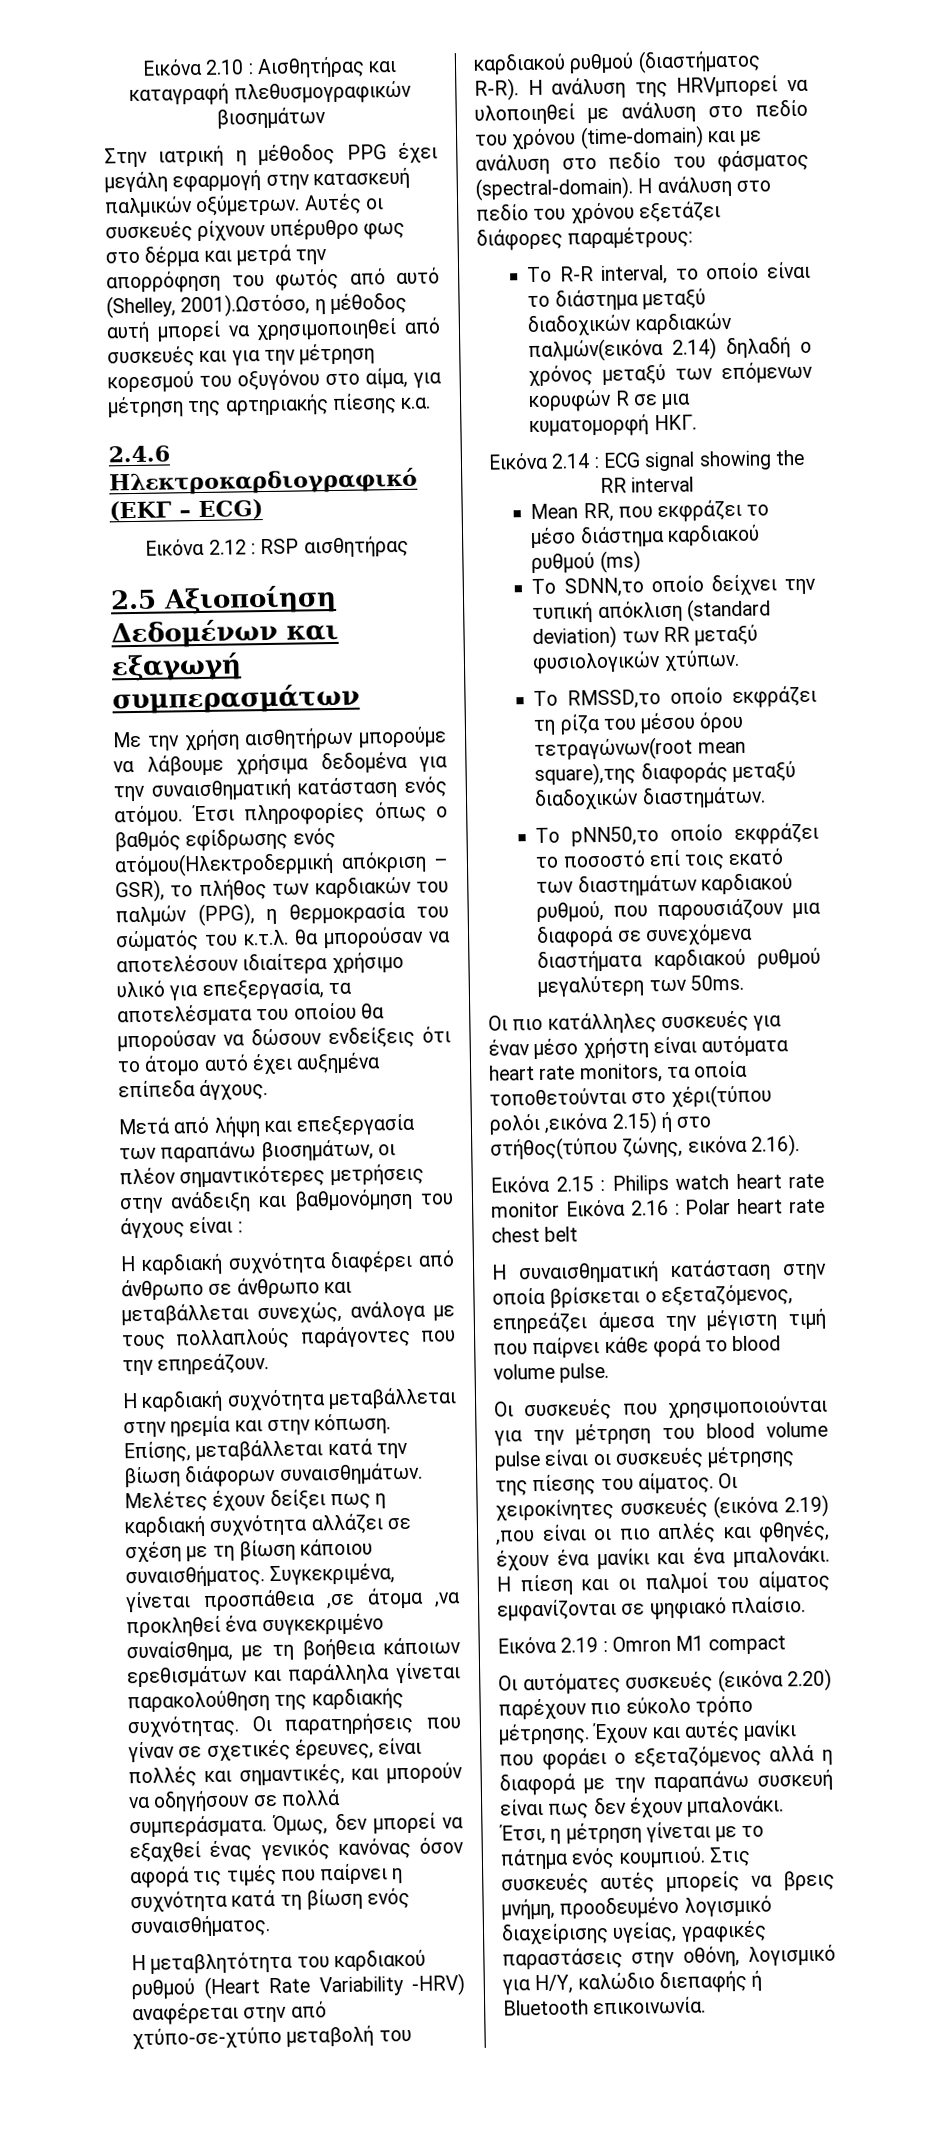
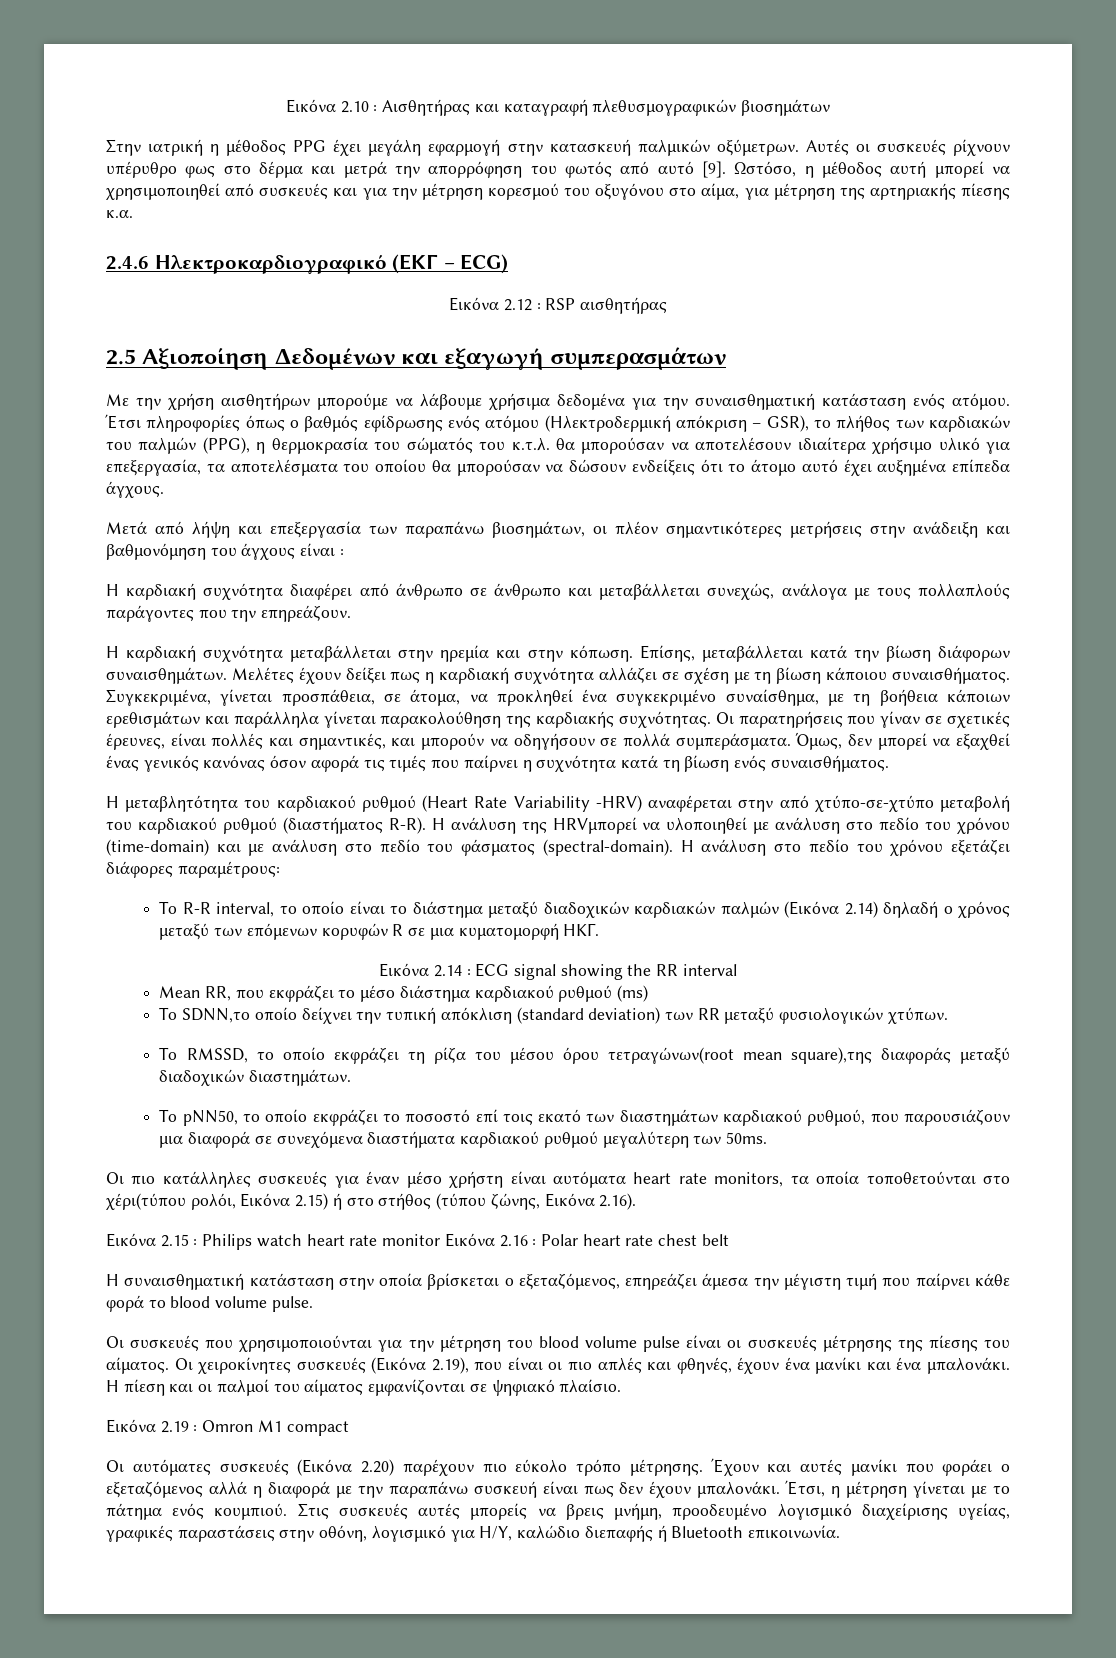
- Αυτές οι συσκευές ρίχνουν υπέρυθρο φως στο δέρμα και μετρά την απορρόφηση του φωτός από αυτό (Shelley, 2001).Ωστόσο, η μέθοδος αυτή μπορεί να χρησιμοποιηθεί από συσκευές και για την μέτρηση κορεσμού του οξυγόνου στο αίμα, για μέτρηση της αρτηριακής πίεσης κ.α.
+ Αυτές οι συσκευές ρίχνουν υπέρυθρο φως στο δέρμα και μετρά την απορρόφηση του φωτός από αυτό [9]. Ωστόσο, η μέθοδος αυτή μπορεί να χρησιμοποιηθεί από συσκευές και για την μέτρηση κορεσμού του οξυγόνου στο αίμα, για μέτρηση της αρτηριακής πίεσης κ.α.
- Έτσι πληροφορίες όπως ο βαθμός εφίδρωσης ενός ατόμου(Ηλεκτροδερμική απόκριση – GSR), το πλήθος των καρδιακών του παλμών (PPG), η θερμοκρασία του σώματός του κ.τ.λ. θα μπορούσαν να αποτελέσουν ιδιαίτερα χρήσιμο υλικό για επεξεργασία, τα αποτελέσματα του οποίου θα μπορούσαν να δώσουν ενδείξεις ότι το άτομο αυτό έχει αυξημένα επίπεδα άγχους.
+ Έτσι πληροφορίες όπως ο βαθμός εφίδρωσης ενός ατόμου (Ηλεκτροδερμική απόκριση – GSR), το πλήθος των καρδιακών του παλμών (PPG), η θερμοκρασία του σώματός του κ.τ.λ. θα μπορούσαν να αποτελέσουν ιδιαίτερα χρήσιμο υλικό για επεξεργασία, τα αποτελέσματα του οποίου θα μπορούσαν να δώσουν ενδείξεις ότι το άτομο αυτό έχει αυξημένα επίπεδα άγχους.
- Συγκεκριμένα, γίνεται προσπάθεια ,σε άτομα ,να προκληθεί ένα συγκεκριμένο συναίσθημα, με τη βοήθεια κάποιων ερεθισμάτων και παράλληλα γίνεται παρακολούθηση της καρδιακής συχνότητας.
+ Συγκεκριμένα, γίνεται προσπάθεια, σε άτομα, να προκληθεί ένα συγκεκριμένο συναίσθημα, με τη βοήθεια κάποιων ερεθισμάτων και παράλληλα γίνεται παρακολούθηση της καρδιακής συχνότητας.
- Το R-R interval, το οποίο είναι το διάστημα μεταξύ διαδοχικών καρδιακών παλμών(εικόνα 2.14) δηλαδή ο χρόνος μεταξύ των επόμενων κορυφών R σε μια κυματομορφή ΗΚΓ.
+ Το R-R interval, το οποίο είναι το διάστημα μεταξύ διαδοχικών καρδιακών παλμών (Εικόνα 2.14) δηλαδή ο χρόνος μεταξύ των επόμενων κορυφών R σε μια κυματομορφή ΗΚΓ.
- Το RMSSD,το οποίο εκφράζει τη ρίζα του μέσου όρου τετραγώνων(root mean square),της διαφοράς μεταξύ διαδοχικών διαστημάτων.
+ Το RMSSD, το οποίο εκφράζει τη ρίζα του μέσου όρου τετραγώνων(root mean square),της διαφοράς μεταξύ διαδοχικών διαστημάτων.
- Το pNN50,το οποίο εκφράζει το ποσοστό επί τοις εκατό των διαστημάτων καρδιακού ρυθμού, που παρουσιάζουν μια διαφορά σε συνεχόμενα διαστήματα καρδιακού ρυθμού μεγαλύτερη των 50ms.
+ Το pNN50, το οποίο εκφράζει το ποσοστό επί τοις εκατό των διαστημάτων καρδιακού ρυθμού, που παρουσιάζουν μια διαφορά σε συνεχόμενα διαστήματα καρδιακού ρυθμού μεγαλύτερη των 50ms.
- Οι πιο κατάλληλες συσκευές για έναν μέσο χρήστη είναι αυτόματα heart rate monitors, τα οποία τοποθετούνται στο χέρι(τύπου ρολόι ,εικόνα 2.15) ή στο στήθος(τύπου ζώνης, εικόνα 2.16).
+ Οι πιο κατάλληλες συσκευές για έναν μέσο χρήστη είναι αυτόματα heart rate monitors, τα οποία τοποθετούνται στο χέρι(τύπου ρολόι, Εικόνα 2.15) ή στο στήθος (τύπου ζώνης, Εικόνα 2.16).
- Οι χειροκίνητες συσκευές (εικόνα 2.19) ,που είναι οι πιο απλές και φθηνές, έχουν ένα μανίκι και ένα μπαλονάκι.
+ Οι χειροκίνητες συσκευές (Εικόνα 2.19), που είναι οι πιο απλές και φθηνές, έχουν ένα μανίκι και ένα μπαλονάκι.
- Οι αυτόματες συσκευές (εικόνα 2.20) παρέχουν πιο εύκολο τρόπο μέτρησης.
+ Οι αυτόματες συσκευές (Εικόνα 2.20) παρέχουν πιο εύκολο τρόπο μέτρησης.

